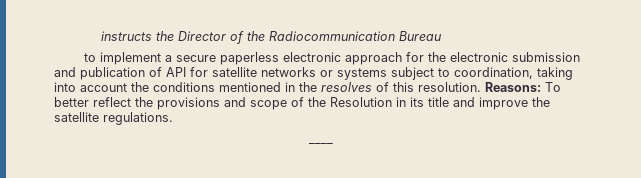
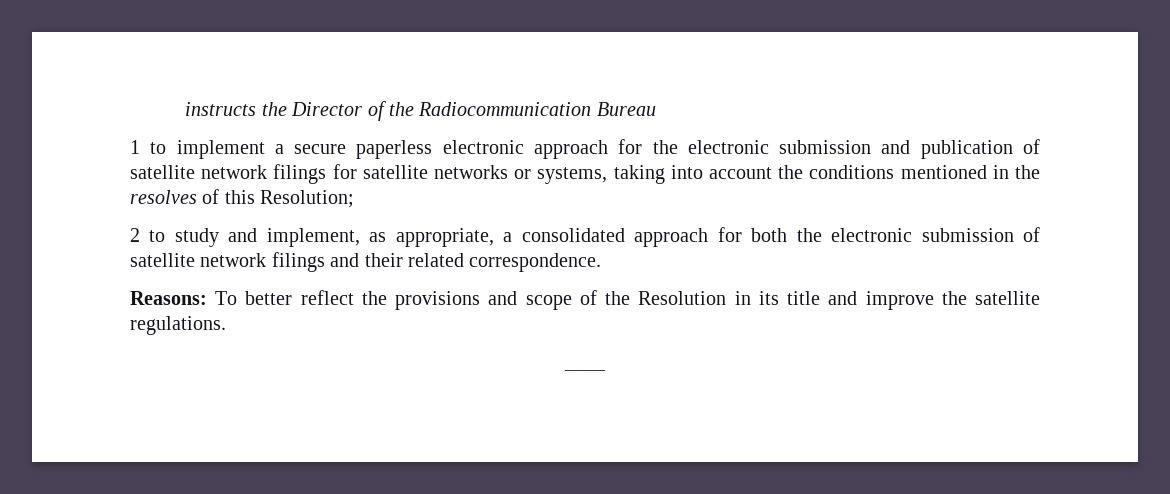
- to implement a secure paperless electronic approach for the electronic submission and publication of API for satellite networks or systems subject to coordination, taking into account the conditions mentioned in the resolves of this resolution. Reasons: To better reflect the provisions and scope of the Resolution in its title and improve the satellite regulations.
+ 1 to implement a secure paperless electronic approach for the electronic submission and publication of satellite network filings for satellite networks or systems, taking into account the conditions mentioned in the resolves of this Resolution;
+ 2 to study and implement, as appropriate, a consolidated approach for both the electronic submission of satellite network filings and their related correspondence.
+ Reasons: To better reflect the provisions and scope of the Resolution in its title and improve the satellite regulations.

